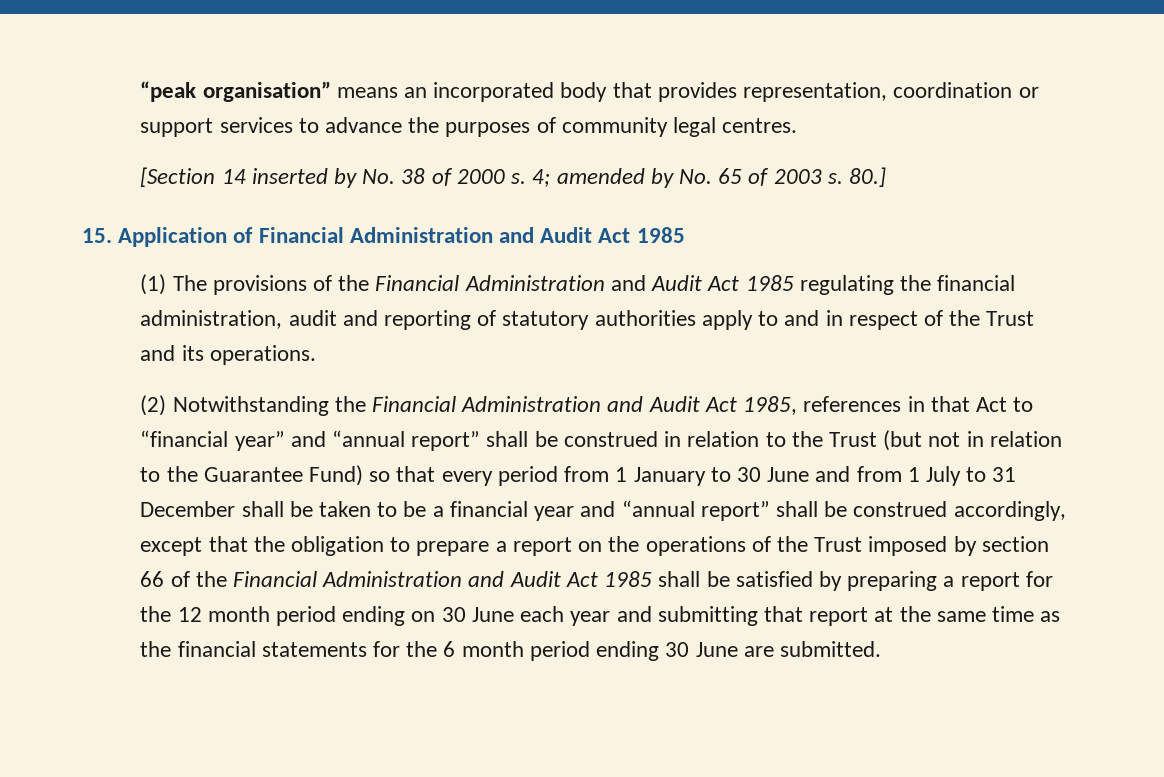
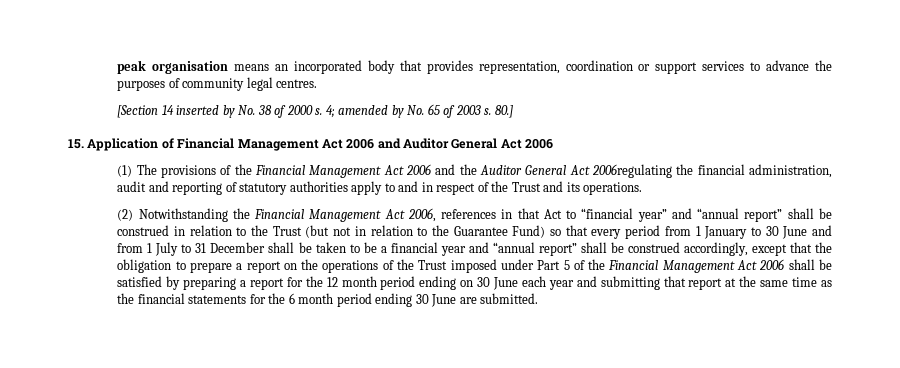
- “peak organisation” means an incorporated body that provides representation, coordination or support services to advance the purposes of community legal centres.
+ peak organisation means an incorporated body that provides representation, coordination or support services to advance the purposes of community legal centres.
- 15. Application of Financial Administration and Audit Act 1985
+ 15. Application of Financial Management Act 2006 and Auditor General Act 2006
- (1) The provisions of the Financial Administration and Audit Act 1985 regulating the financial administration, audit and reporting of statutory authorities apply to and in respect of the Trust and its operations.
+ (1) The provisions of the Financial Management Act 2006 and the Auditor General Act 2006regulating the financial administration, audit and reporting of statutory authorities apply to and in respect of the Trust and its operations.
- (2) Notwithstanding the Financial Administration and Audit Act 1985, references in that Act to “financial year” and “annual report” shall be construed in relation to the Trust (but not in relation to the Guarantee Fund) so that every period from 1 January to 30 June and from 1 July to 31 December shall be taken to be a financial year and “annual report” shall be construed accordingly, except that the obligation to prepare a report on the operations of the Trust imposed by section 66 of the Financial Administration and Audit Act 1985 shall be satisfied by preparing a report for the 12 month period ending on 30 June each year and submitting that report at the same time as the financial statements for the 6 month period ending 30 June are submitted.
+ (2) Notwithstanding the Financial Management Act 2006, references in that Act to “financial year” and “annual report” shall be construed in relation to the Trust (but not in relation to the Guarantee Fund) so that every period from 1 January to 30 June and from 1 July to 31 December shall be taken to be a financial year and “annual report” shall be construed accordingly, except that the obligation to prepare a report on the operations of the Trust imposed under Part 5 of the Financial Management Act 2006 shall be satisfied by preparing a report for the 12 month period ending on 30 June each year and submitting that report at the same time as the financial statements for the 6 month period ending 30 June are submitted.

